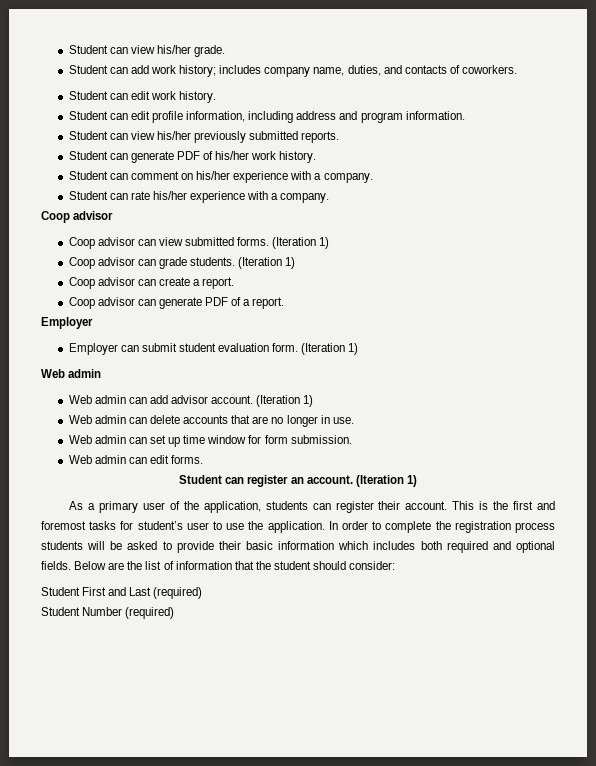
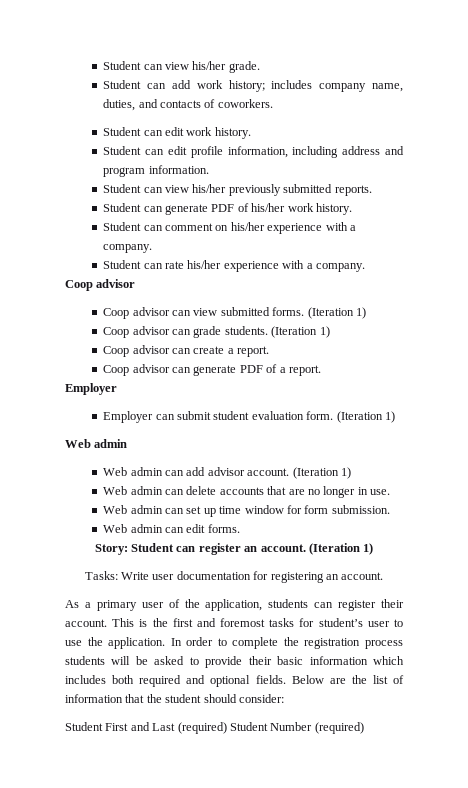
- Student can register an account.
+ Story: Student can register an account.
+ Tasks: Write user documentation for registering an account.
- Student First and Last (required)
- Student Number (required)
+ Student First and Last (required) Student Number (required)

